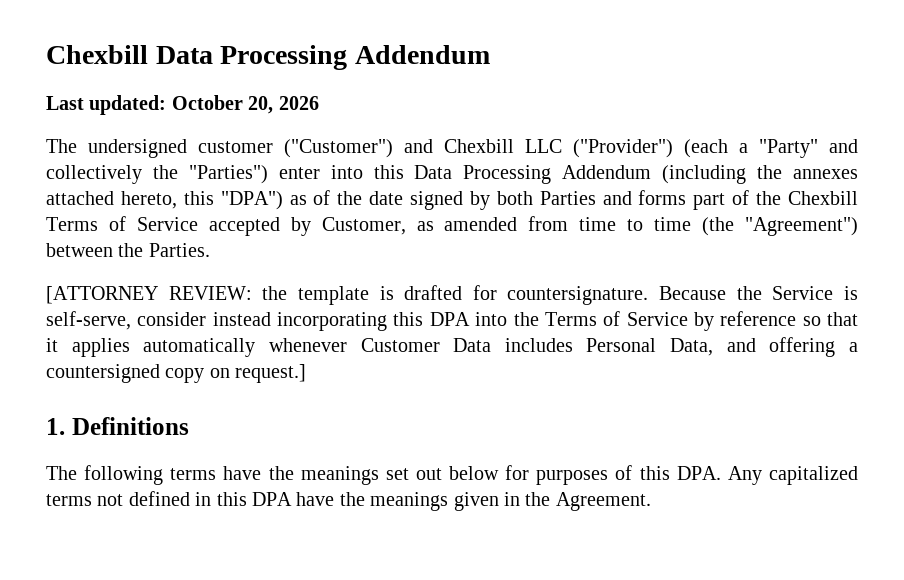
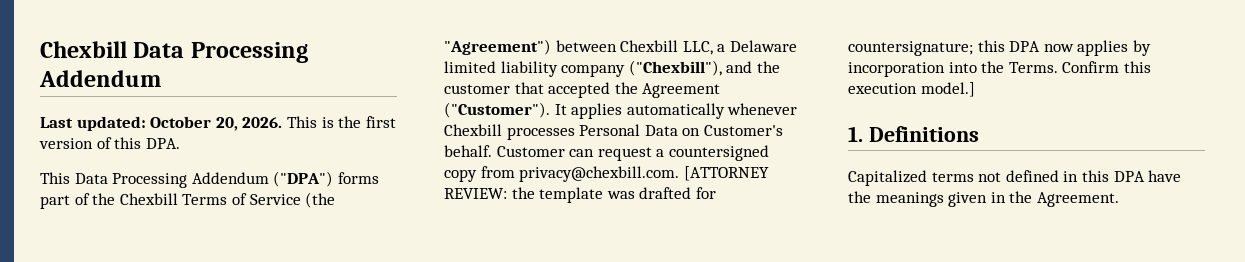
- Last updated: October 20, 2026
- The undersigned customer ("Customer") and Chexbill LLC ("Provider") (each a "Party" and collectively the "Parties") enter into this Data Processing Addendum (including the annexes attached hereto, this "DPA") as of the date signed by both Parties and forms part of the Chexbill Terms of Service accepted by Customer, as amended from time to time (the "Agreement") between the Parties.
- [ATTORNEY REVIEW: the template is drafted for countersignature. Because the Service is self-serve, consider instead incorporating this DPA into the Terms of Service by reference so that it applies automatically whenever Customer Data includes Personal Data, and offering a countersigned copy on request.]
+ Last updated: October 20, 2026. This is the first version of this DPA.
+ This Data Processing Addendum ("DPA") forms part of the Chexbill Terms of Service (the "Agreement") between Chexbill LLC, a Delaware limited liability company ("Chexbill"), and the customer that accepted the Agreement ("Customer"). It applies automatically whenever Chexbill processes Personal Data on Customer's behalf. Customer can request a countersigned copy from privacy@chexbill.com. [ATTORNEY REVIEW: the template was drafted for countersignature; this DPA now applies by incorporation into the Terms. Confirm this execution model.]
  1. Definitions
- The following terms have the meanings set out below for purposes of this DPA. Any capitalized terms not defined in this DPA have the meanings given in the Agreement.
+ Capitalized terms not defined in this DPA have the meanings given in the Agreement.

